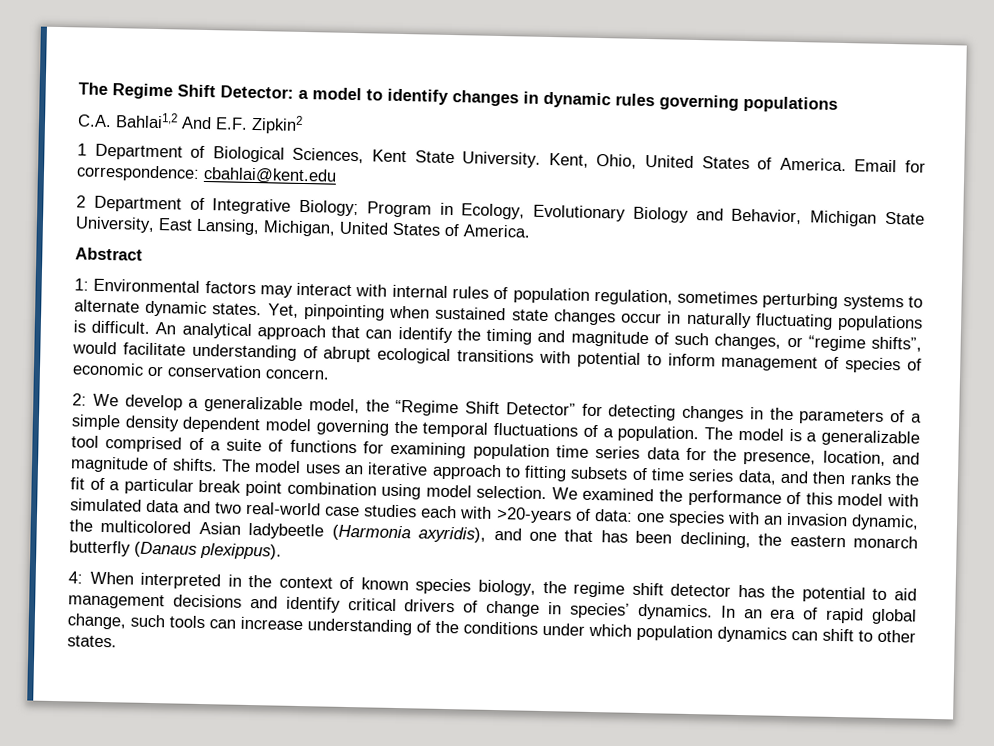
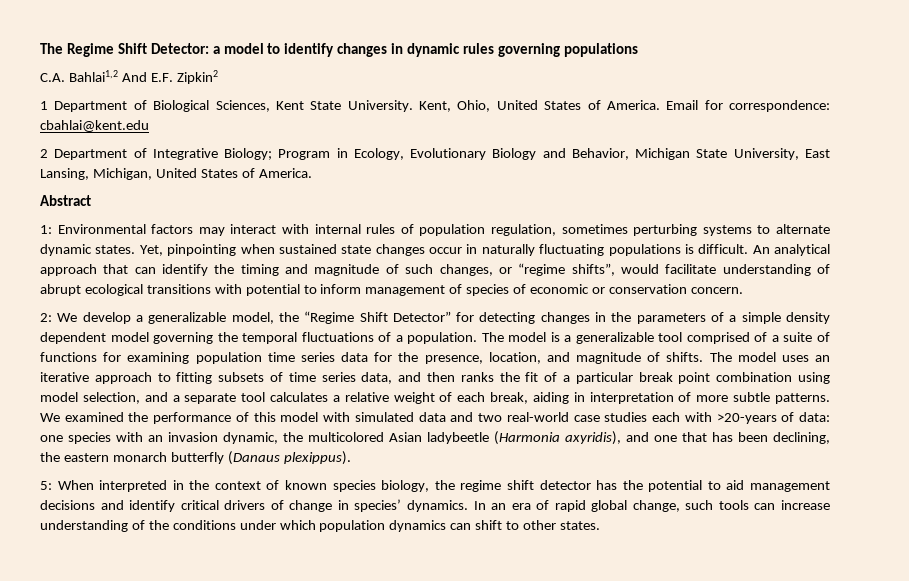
- The model uses an iterative approach to fitting subsets of time series data, and then ranks the fit of a particular break point combination using model selection.
+ The model uses an iterative approach to fitting subsets of time series data, and then ranks the fit of a particular break point combination using model selection, and a separate tool calculates a relative weight of each break, aiding in interpretation of more subtle patterns.
- 4: When interpreted in the context of known species biology, the regime shift detector has the potential to aid management decisions and identify critical drivers of change in species’ dynamics.
+ 5: When interpreted in the context of known species biology, the regime shift detector has the potential to aid management decisions and identify critical drivers of change in species’ dynamics.

